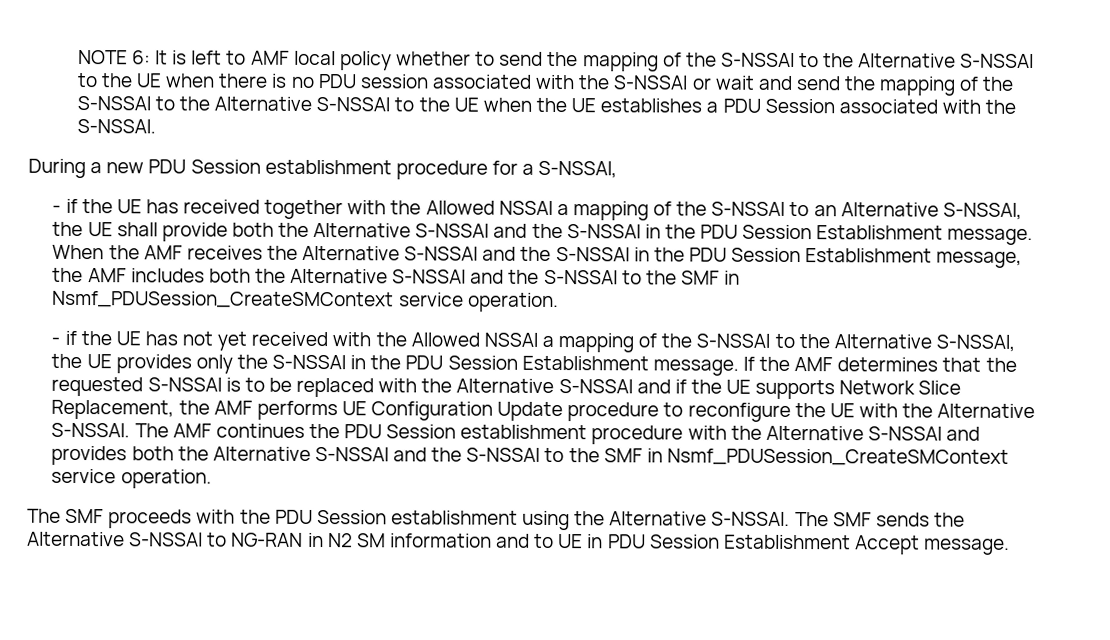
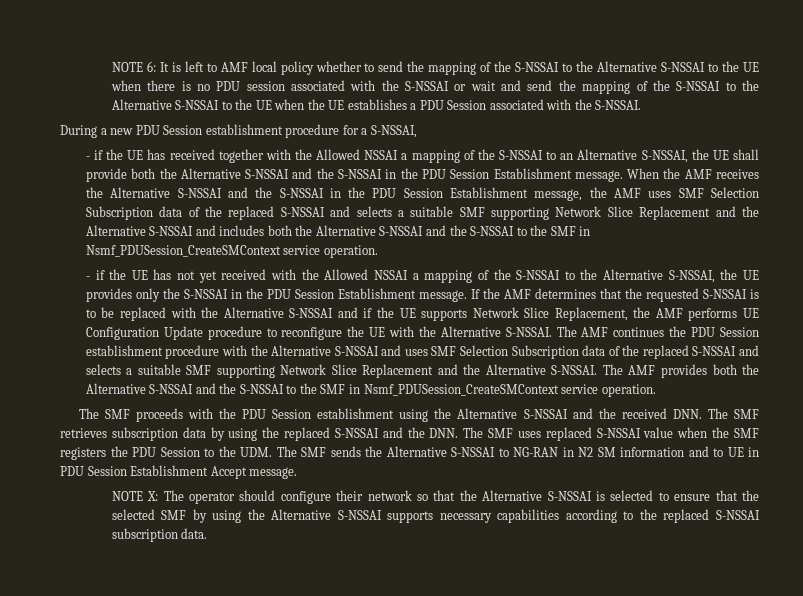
- When the AMF receives the Alternative S-NSSAI and the S-NSSAI in the PDU Session Establishment message, the AMF includes both the Alternative S-NSSAI and the S-NSSAI to the SMF in Nsmf_PDUSession_CreateSMContext service operation.
+ When the AMF receives the Alternative S-NSSAI and the S-NSSAI in the PDU Session Establishment message, the AMF uses SMF Selection Subscription data of the replaced S-NSSAI and selects a suitable SMF supporting Network Slice Replacement and the Alternative S-NSSAI and includes both the Alternative S-NSSAI and the S-NSSAI to the SMF in Nsmf_PDUSession_CreateSMContext service operation.
- The AMF continues the PDU Session establishment procedure with the Alternative S-NSSAI and provides both the Alternative S-NSSAI and the S-NSSAI to the SMF in Nsmf_PDUSession_CreateSMContext service operation.
+ The AMF continues the PDU Session establishment procedure with the Alternative S-NSSAI and uses SMF Selection Subscription data of the replaced S-NSSAI and selects a suitable SMF supporting Network Slice Replacement and the Alternative S-NSSAI. The AMF provides both the Alternative S-NSSAI and the S-NSSAI to the SMF in Nsmf_PDUSession_CreateSMContext service operation.
- The SMF proceeds with the PDU Session establishment using the Alternative S-NSSAI. The SMF sends the Alternative S-NSSAI to NG-RAN in N2 SM information and to UE in PDU Session Establishment Accept message.
+ The SMF proceeds with the PDU Session establishment using the Alternative S-NSSAI and the received DNN. The SMF retrieves subscription data by using the replaced S-NSSAI and the DNN. The SMF uses replaced S-NSSAI value when the SMF registers the PDU Session to the UDM. The SMF sends the Alternative S-NSSAI to NG-RAN in N2 SM information and to UE in PDU Session Establishment Accept message.
+ NOTE X: The operator should configure their network so that the Alternative S-NSSAI is selected to ensure that the selected SMF by using the Alternative S-NSSAI supports necessary capabilities according to the replaced S-NSSAI subscription data.

